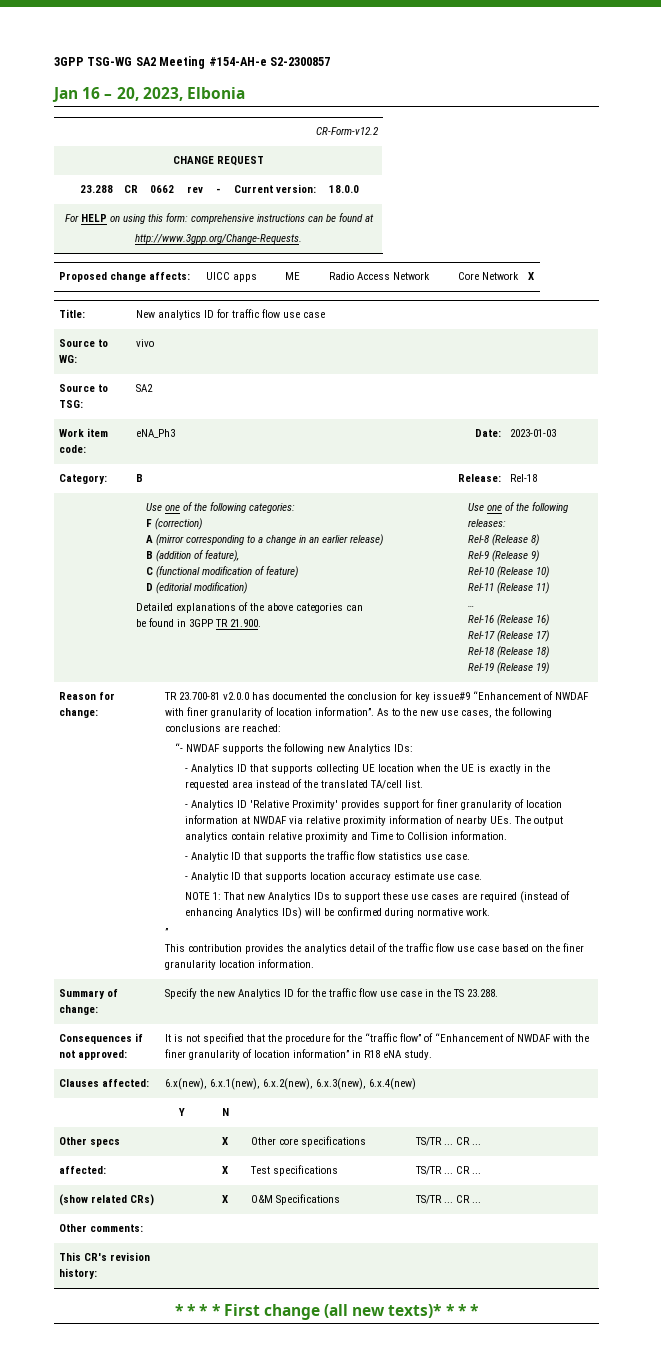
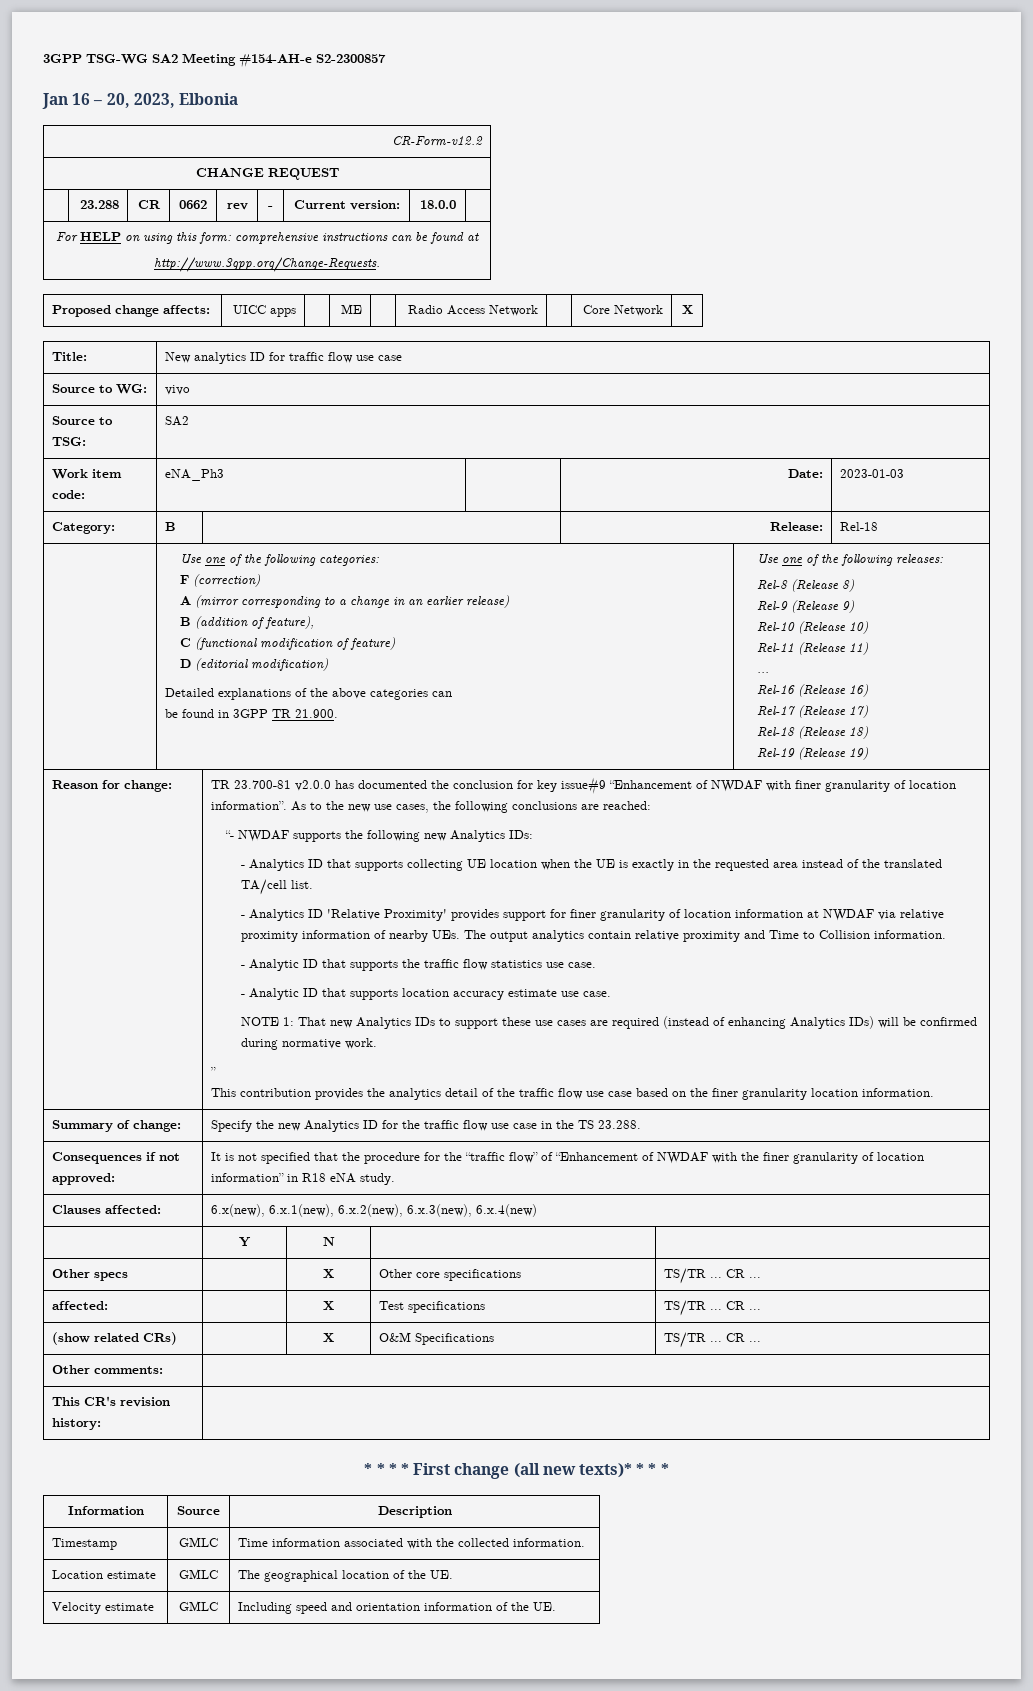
+ Information | Source | Description
+ Timestamp | GMLC | Time information associated with the collected information.
+ Location estimate | GMLC | The geographical location of the UE.
+ Velocity estimate | GMLC | Including speed and orientation information of the UE.

